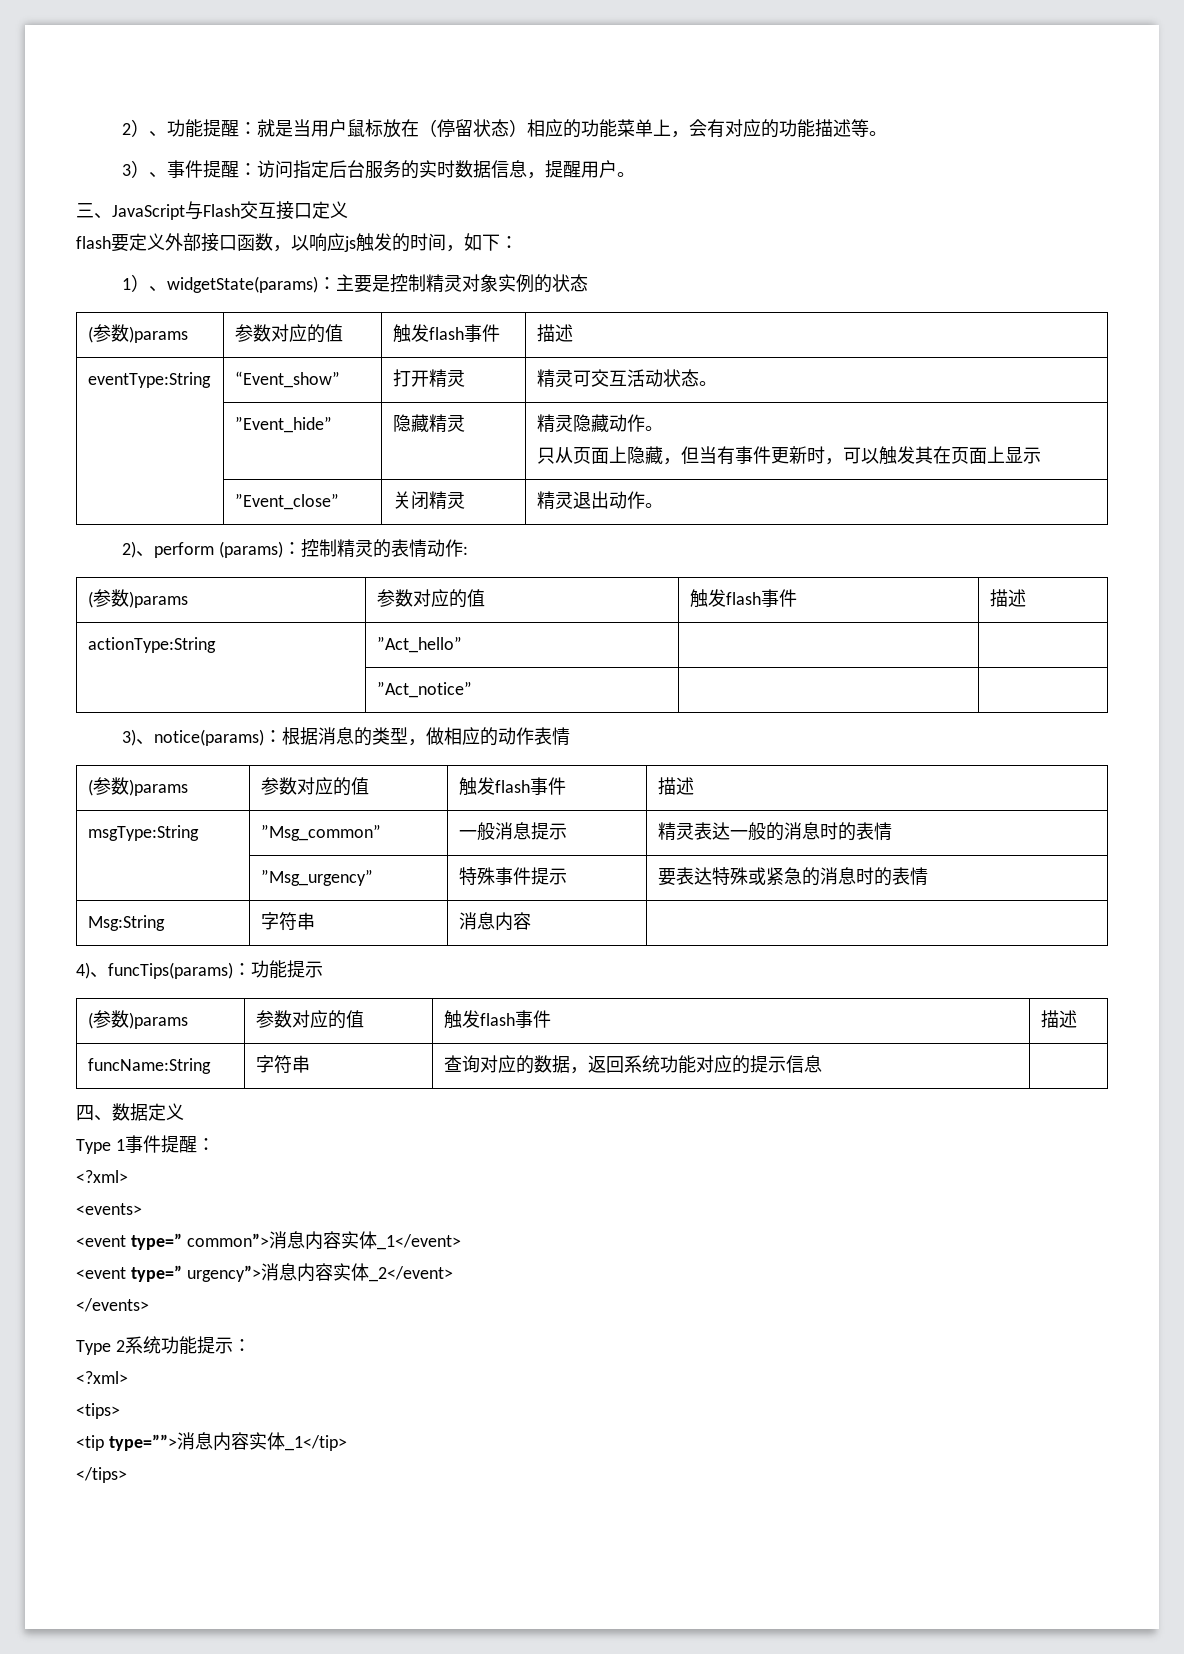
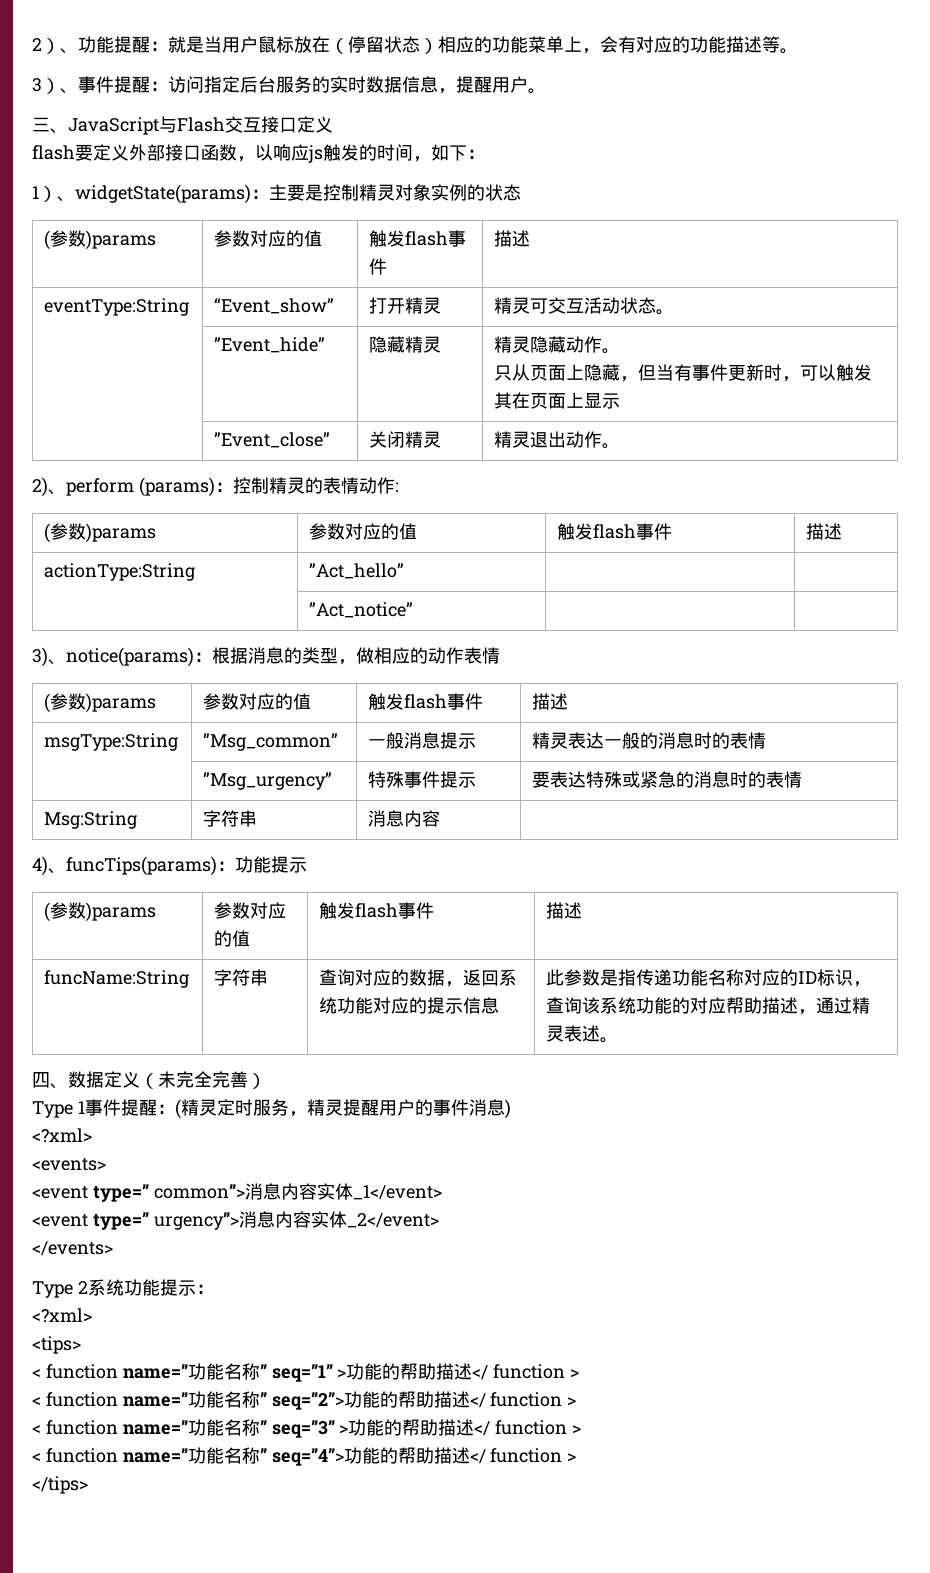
- funcName:String | 字符串 | 查询对应的数据，返回系统功能对应的提示信息 |
+ funcName:String | 字符串 | 查询对应的数据，返回系统功能对应的提示信息 | 此参数是指传递功能名称对应的ID标识，查询该系统功能的对应帮助描述，通过精灵表述。
- 四、数据定义
+ 四、数据定义（未完全完善）
- Type 1事件提醒：
+ Type 1事件提醒：(精灵定时服务，精灵提醒用户的事件消息)
- <tip type=””>消息内容实体_1</tip>
+ < function name=”功能名称” seq=”1” >功能的帮助描述</ function >
+ < function name=”功能名称” seq=”2”>功能的帮助描述</ function >
+ < function name=”功能名称” seq=”3” >功能的帮助描述</ function >
+ < function name=”功能名称” seq=”4”>功能的帮助描述</ function >

